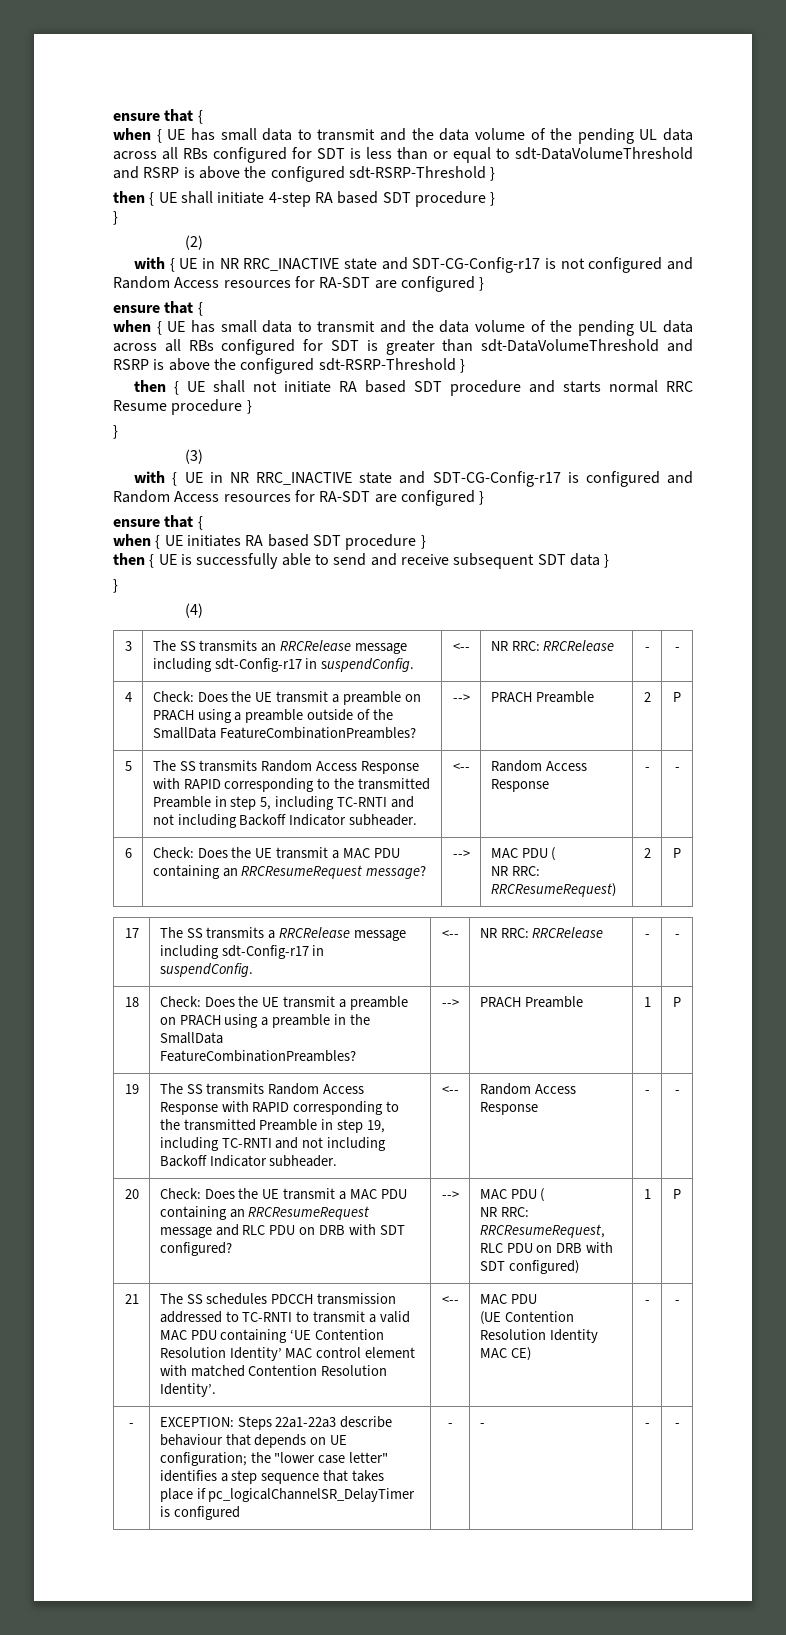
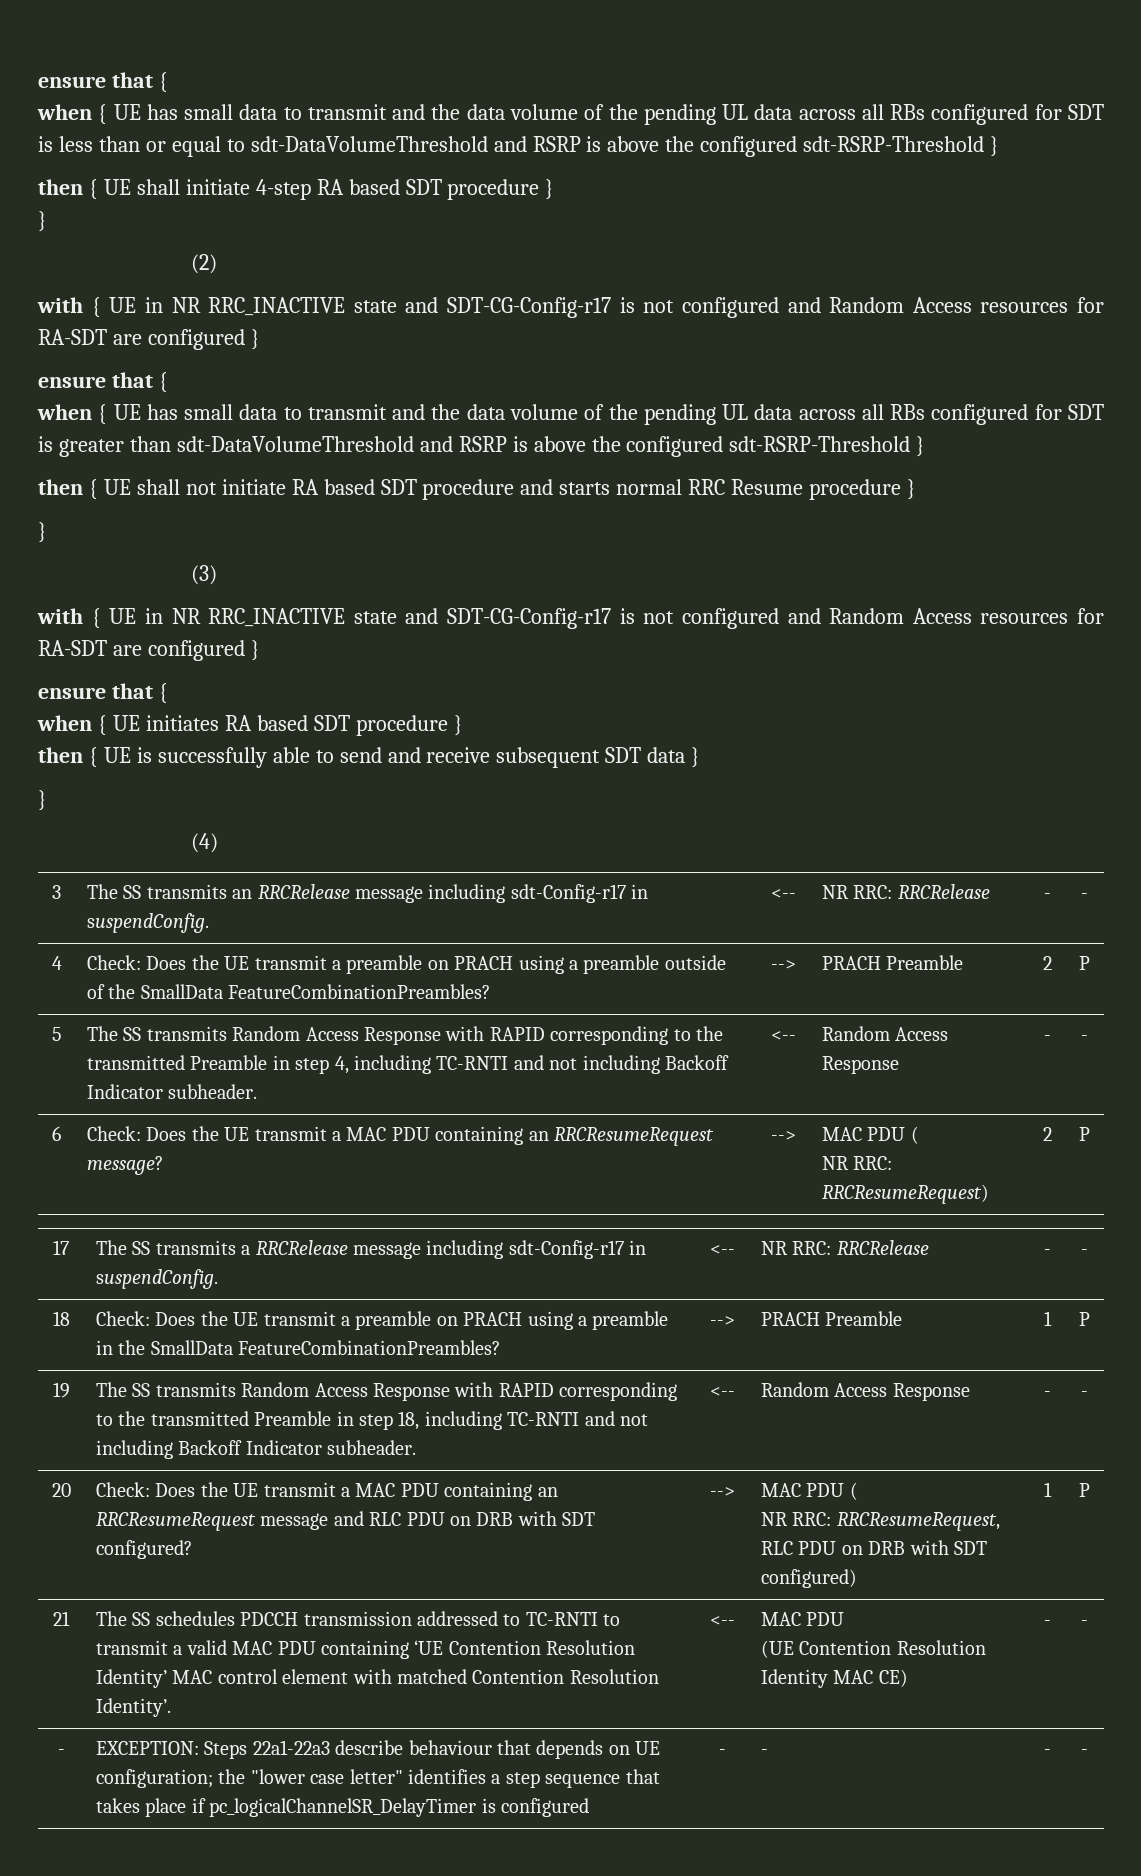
  (3)
- with { UE in NR RRC_INACTIVE state and SDT-CG-Config-r17 is configured and Random Access resources for RA-SDT are configured }
+ with { UE in NR RRC_INACTIVE state and SDT-CG-Config-r17 is not configured and Random Access resources for RA-SDT are configured }
- 5 | The SS transmits Random Access Response with RAPID corresponding to the transmitted Preamble in step 5, including TC-RNTI and not including Backoff Indicator subheader. | <-- | Random Access Response | - | -
+ 5 | The SS transmits Random Access Response with RAPID corresponding to the transmitted Preamble in step 4, including TC-RNTI and not including Backoff Indicator subheader. | <-- | Random Access Response | - | -
- 19 | The SS transmits Random Access Response with RAPID corresponding to the transmitted Preamble in step 19, including TC-RNTI and not including Backoff Indicator subheader. | <-- | Random Access Response | - | -
+ 19 | The SS transmits Random Access Response with RAPID corresponding to the transmitted Preamble in step 18, including TC-RNTI and not including Backoff Indicator subheader. | <-- | Random Access Response | - | -

